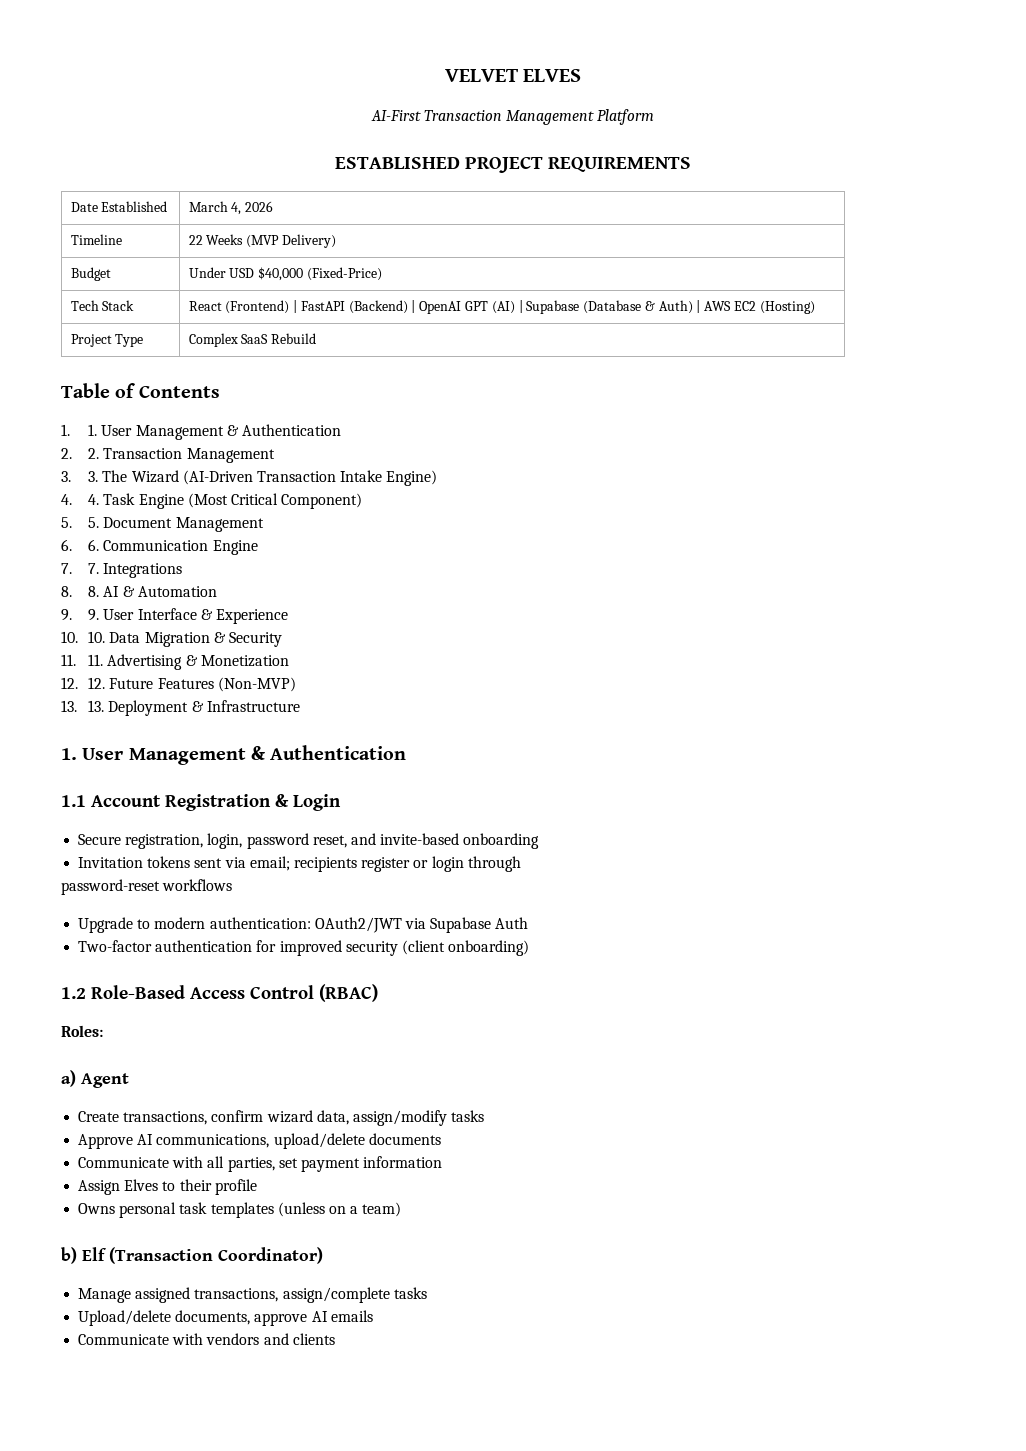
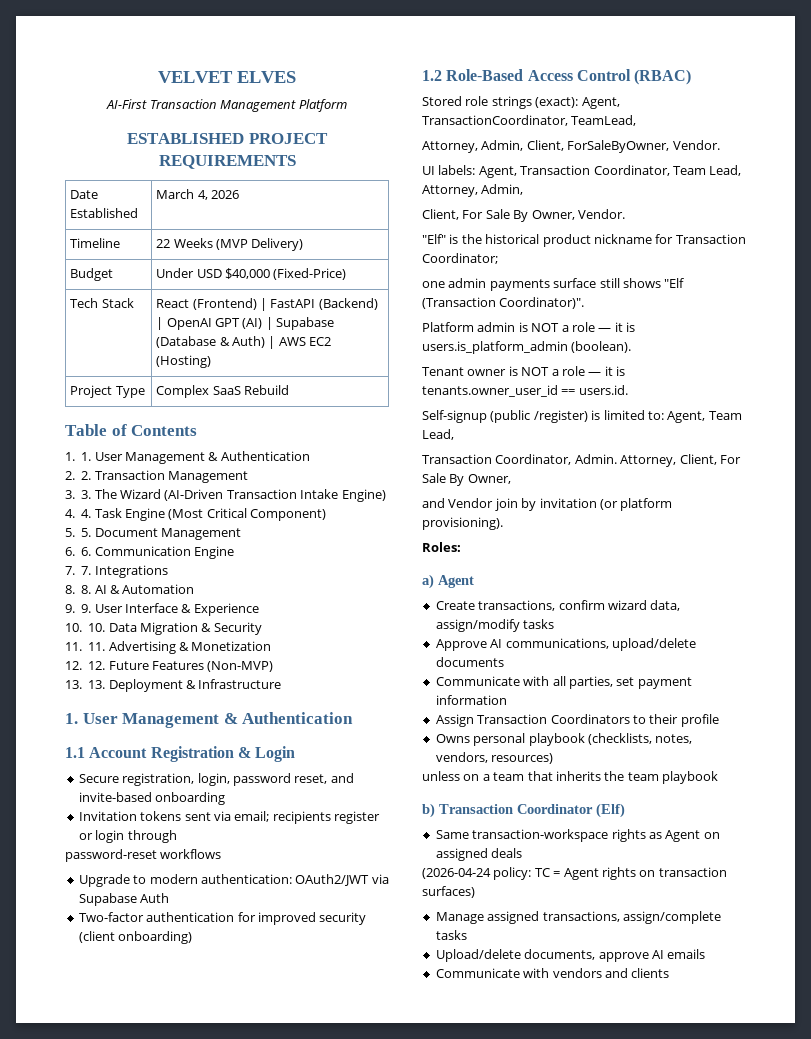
+ Stored role strings (exact): Agent, TransactionCoordinator, TeamLead,
+ Attorney, Admin, Client, ForSaleByOwner, Vendor.
+ UI labels: Agent, Transaction Coordinator, Team Lead, Attorney, Admin,
+ Client, For Sale By Owner, Vendor.
+ "Elf" is the historical product nickname for Transaction Coordinator;
+ one admin payments surface still shows "Elf (Transaction Coordinator)".
+ Platform admin is NOT a role — it is users.is_platform_admin (boolean).
+ Tenant owner is NOT a role — it is tenants.owner_user_id == users.id.
+ Self-signup (public /register) is limited to: Agent, Team Lead,
+ Transaction Coordinator, Admin. Attorney, Client, For Sale By Owner,
+ and Vendor join by invitation (or platform provisioning).
- Assign Elves to their profile
+ Assign Transaction Coordinators to their profile
- Owns personal task templates (unless on a team)
- b) Elf (Transaction Coordinator)
+ Owns personal playbook (checklists, notes, vendors, resources)
+ unless on a team that inherits the team playbook
+ b) Transaction Coordinator (Elf)
+ Same transaction-workspace rights as Agent on assigned deals
+ (2026-04-24 policy: TC = Agent rights on transaction surfaces)

